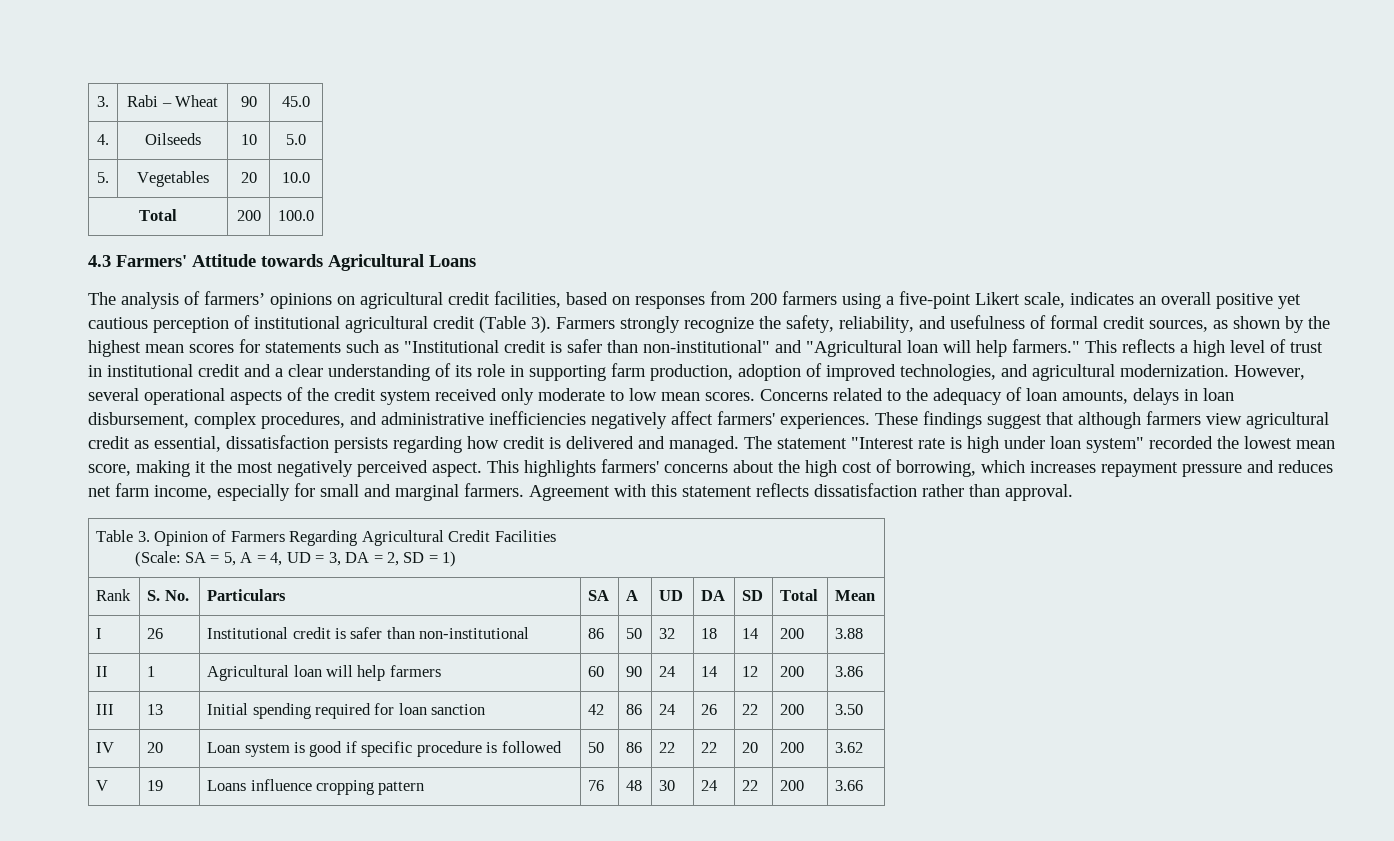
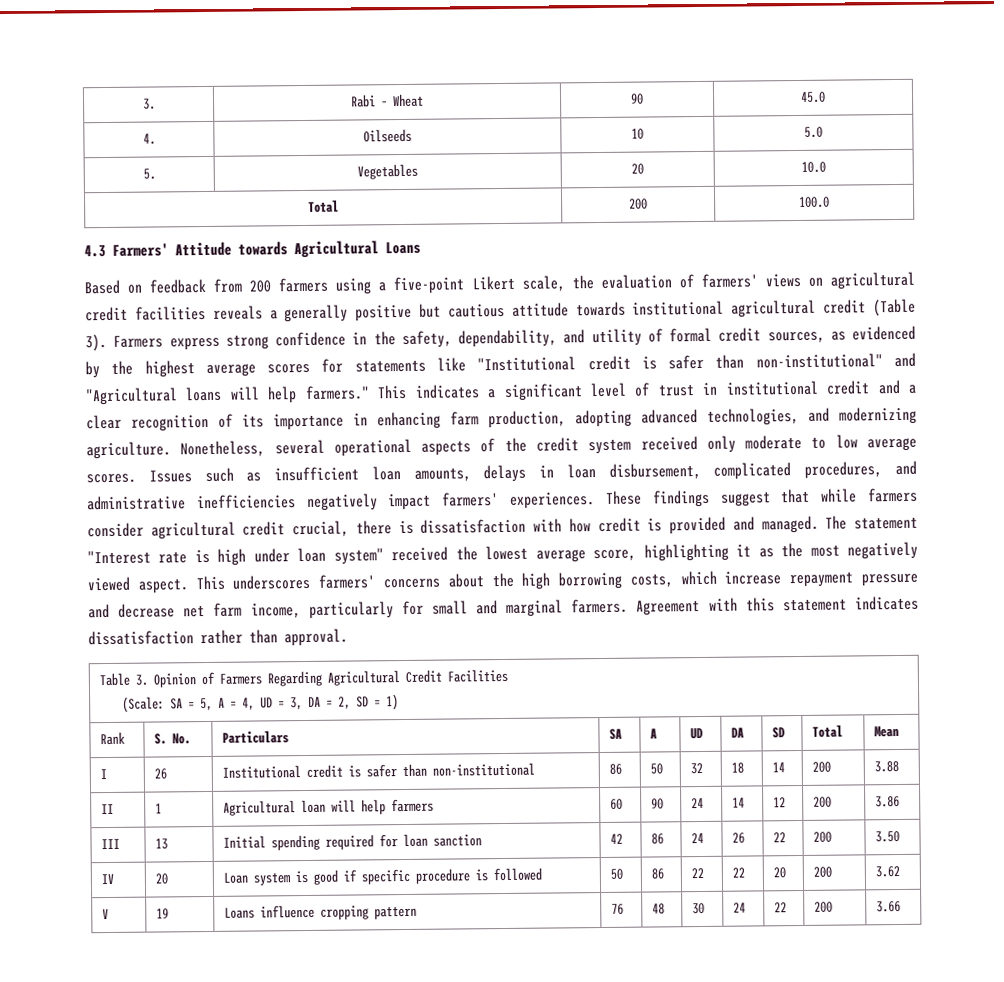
- The analysis of farmers’ opinions on agricultural credit facilities, based on responses from 200 farmers using a five-point Likert scale, indicates an overall positive yet cautious perception of institutional agricultural credit (Table 3).
+ Based on feedback from 200 farmers using a five-point Likert scale, the evaluation of farmers' views on agricultural credit facilities reveals a generally positive but cautious attitude towards institutional agricultural credit (Table 3).
- Farmers strongly recognize the safety, reliability, and usefulness of formal credit sources, as shown by the highest mean scores for statements such as "Institutional credit is safer than non-institutional" and "Agricultural loan will help farmers."
+ Farmers express strong confidence in the safety, dependability, and utility of formal credit sources, as evidenced by the highest average scores for statements like "Institutional credit is safer than non-institutional" and "Agricultural loans will help farmers."
- This reflects a high level of trust in institutional credit and a clear understanding of its role in supporting farm production, adoption of improved technologies, and agricultural modernization. However, several operational aspects of the credit system received only moderate to low mean scores. Concerns related to the adequacy of loan amounts, delays in loan disbursement, complex procedures, and administrative inefficiencies negatively affect farmers' experiences.
+ This indicates a significant level of trust in institutional credit and a clear recognition of its importance in enhancing farm production, adopting advanced technologies, and modernizing agriculture. Nonetheless, several operational aspects of the credit system received only moderate to low average scores. Issues such as insufficient loan amounts, delays in loan disbursement, complicated procedures, and administrative inefficiencies negatively impact farmers' experiences.
- These findings suggest that although farmers view agricultural credit as essential, dissatisfaction persists regarding how credit is delivered and managed.
+ These findings suggest that while farmers consider agricultural credit crucial, there is dissatisfaction with how credit is provided and managed.
- The statement "Interest rate is high under loan system" recorded the lowest mean score, making it the most negatively perceived aspect.
+ The statement "Interest rate is high under loan system" received the lowest average score, highlighting it as the most negatively viewed aspect.
- This highlights farmers' concerns about the high cost of borrowing, which increases repayment pressure and reduces net farm income, especially for small and marginal farmers.
+ This underscores farmers' concerns about the high borrowing costs, which increase repayment pressure and decrease net farm income, particularly for small and marginal farmers.
- Agreement with this statement reflects dissatisfaction rather than approval.
+ Agreement with this statement indicates dissatisfaction rather than approval.

